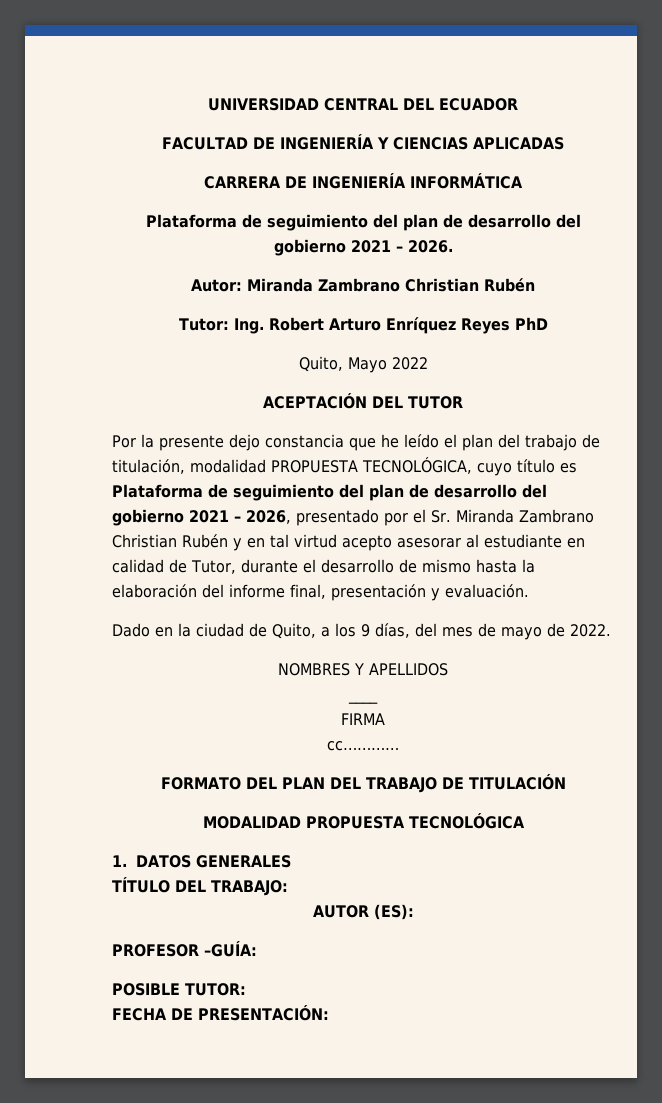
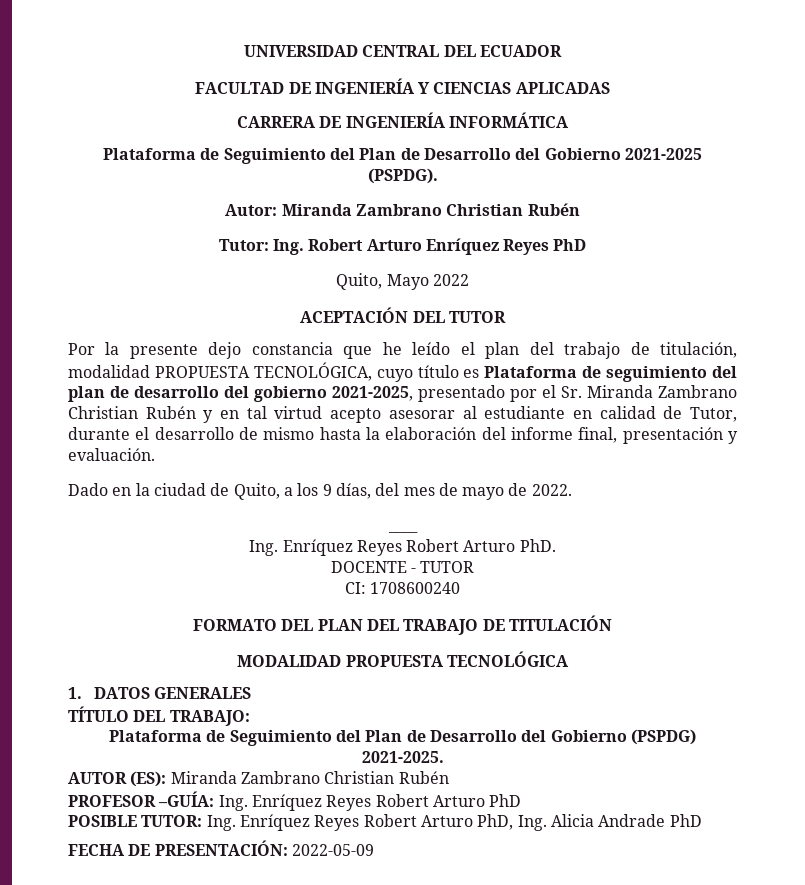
- Plataforma de seguimiento del plan de desarrollo del gobierno 2021 – 2026.
+ Plataforma de Seguimiento del Plan de Desarrollo del Gobierno 2021-2025 (PSPDG).
- Por la presente dejo constancia que he leído el plan del trabajo de titulación, modalidad PROPUESTA TECNOLÓGICA, cuyo título es Plataforma de seguimiento del plan de desarrollo del gobierno 2021 – 2026, presentado por el Sr. Miranda Zambrano Christian Rubén y en tal virtud acepto asesorar al estudiante en calidad de Tutor, durante el desarrollo de mismo hasta la elaboración del informe final, presentación y evaluación.
+ Por la presente dejo constancia que he leído el plan del trabajo de titulación, modalidad PROPUESTA TECNOLÓGICA, cuyo título es Plataforma de seguimiento del plan de desarrollo del gobierno 2021-2025, presentado por el Sr. Miranda Zambrano Christian Rubén y en tal virtud acepto asesorar al estudiante en calidad de Tutor, durante el desarrollo de mismo hasta la elaboración del informe final, presentación y evaluación.
- NOMBRES Y APELLIDOS
  ____
- FIRMA
- cc…………
+ Ing. Enríquez Reyes Robert Arturo PhD.
+ DOCENTE - TUTOR
+ CI: 1708600240
- AUTOR (ES):
- PROFESOR –GUÍA:
- POSIBLE TUTOR:
+ Plataforma de Seguimiento del Plan de Desarrollo del Gobierno (PSPDG) 2021-2025.
+ AUTOR (ES): Miranda Zambrano Christian Rubén
+ PROFESOR –GUÍA: Ing. Enríquez Reyes Robert Arturo PhD
+ POSIBLE TUTOR: Ing. Enríquez Reyes Robert Arturo PhD, Ing. Alicia Andrade PhD
- FECHA DE PRESENTACIÓN:
+ FECHA DE PRESENTACIÓN: 2022-05-09

